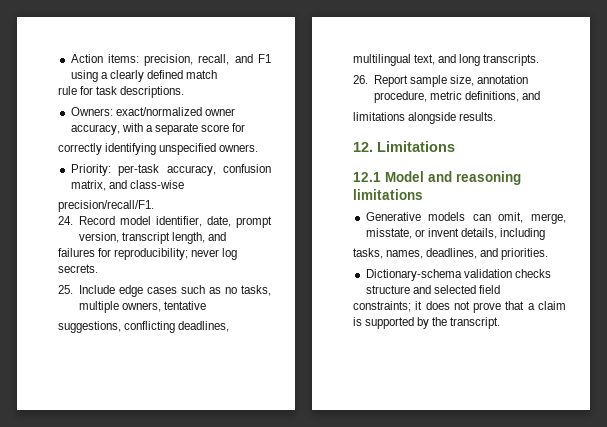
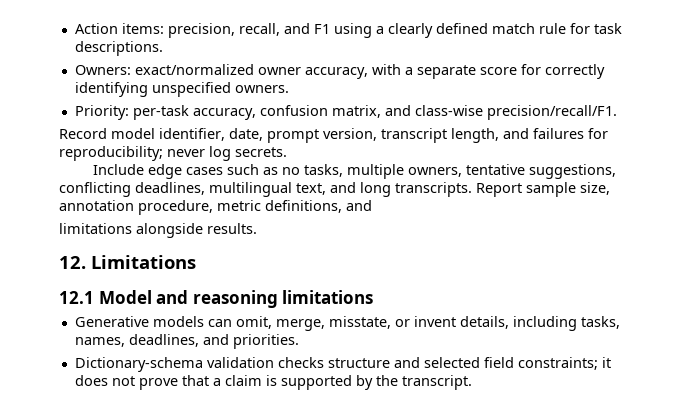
- Action items: precision, recall, and F1 using a clearly defined match
- rule for task descriptions.
+ Action items: precision, recall, and F1 using a clearly defined match rule for task descriptions.
- Owners: exact/normalized owner accuracy, with a separate score for
- correctly identifying unspecified owners.
+ Owners: exact/normalized owner accuracy, with a separate score for correctly identifying unspecified owners.
- Priority: per-task accuracy, confusion matrix, and class-wise
- precision/recall/F1.
+ Priority: per-task accuracy, confusion matrix, and class-wise precision/recall/F1.
- 24. Record model identifier, date, prompt version, transcript length, and
- failures for reproducibility; never log secrets.
+ Record model identifier, date, prompt version, transcript length, and failures for reproducibility; never log secrets.
- 25. Include edge cases such as no tasks, multiple owners, tentative
- suggestions, conflicting deadlines, multilingual text, and long transcripts.
- 26. Report sample size, annotation procedure, metric definitions, and
+ Include edge cases such as no tasks, multiple owners, tentative suggestions, conflicting deadlines, multilingual text, and long transcripts. Report sample size, annotation procedure, metric definitions, and
- Generative models can omit, merge, misstate, or invent details, including
- tasks, names, deadlines, and priorities.
+ Generative models can omit, merge, misstate, or invent details, including tasks, names, deadlines, and priorities.
- Dictionary-schema validation checks structure and selected field
- constraints; it does not prove that a claim is supported by the transcript.
+ Dictionary-schema validation checks structure and selected field constraints; it does not prove that a claim is supported by the transcript.

